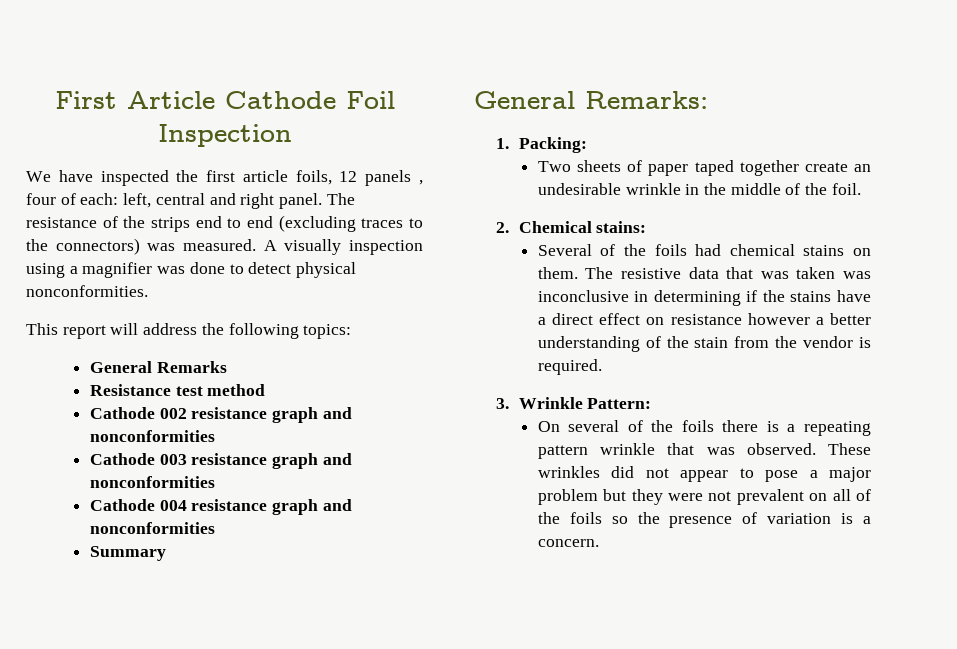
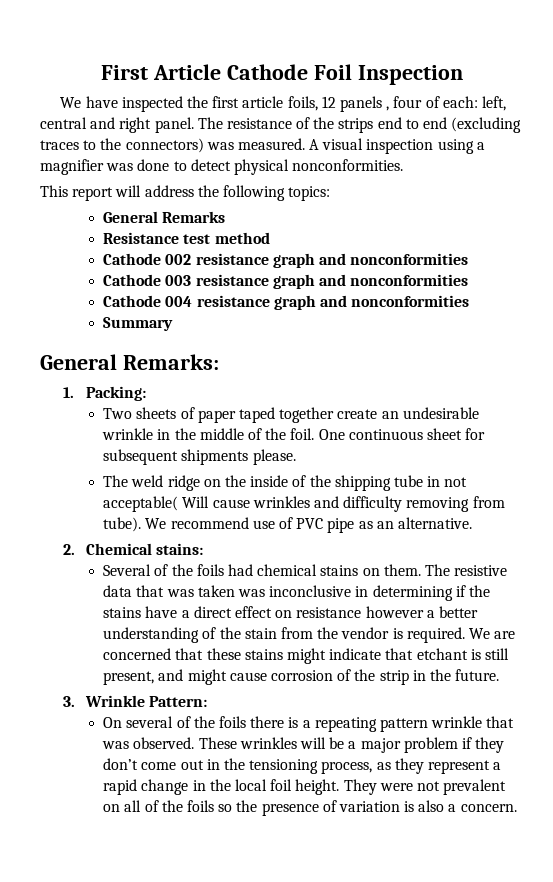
- A visually inspection using a magnifier was done to detect physical nonconformities.
+ A visual inspection using a magnifier was done to detect physical nonconformities.
+ One continuous sheet for subsequent shipments please.
+ The weld ridge on the inside of the shipping tube in not acceptable( Will cause wrinkles and difficulty removing from tube). We recommend use of PVC pipe as an alternative.
+ We are concerned that these stains might indicate that etchant is still present, and might cause corrosion of the strip in the future.
- These wrinkles did not appear to pose a major problem but they were not prevalent on all of the foils so the presence of variation is a concern.
+ These wrinkles will be a major problem if they don’t come out in the tensioning process, as they represent a rapid change in the local foil height. They were not prevalent on all of the foils so the presence of variation is also a concern.

